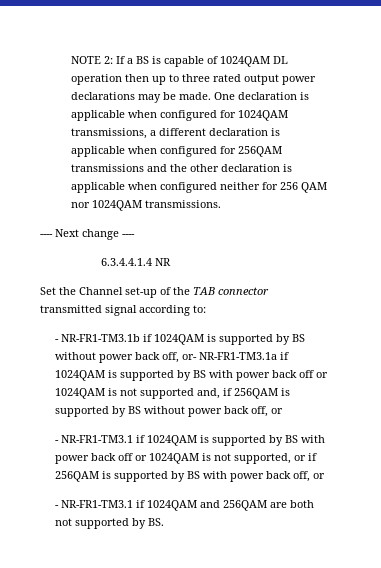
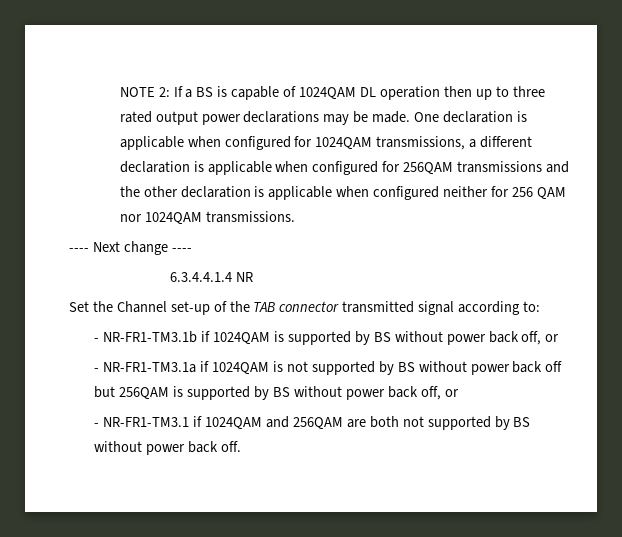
- - NR-FR1-TM3.1b if 1024QAM is supported by BS without power back off, or- NR-FR1-TM3.1a if 1024QAM is supported by BS with power back off or 1024QAM is not supported and, if 256QAM is supported by BS without power back off, or
+ - NR-FR1-TM3.1b if 1024QAM is supported by BS without power back off, or
+ - NR-FR1-TM3.1a if 1024QAM is not supported by BS without power back off but 256QAM is supported by BS without power back off, or
- - NR-FR1-TM3.1 if 1024QAM is supported by BS with power back off or 1024QAM is not supported, or if 256QAM is supported by BS with power back off, or
- - NR-FR1-TM3.1 if 1024QAM and 256QAM are both not supported by BS.
+ - NR-FR1-TM3.1 if 1024QAM and 256QAM are both not supported by BS without power back off.

